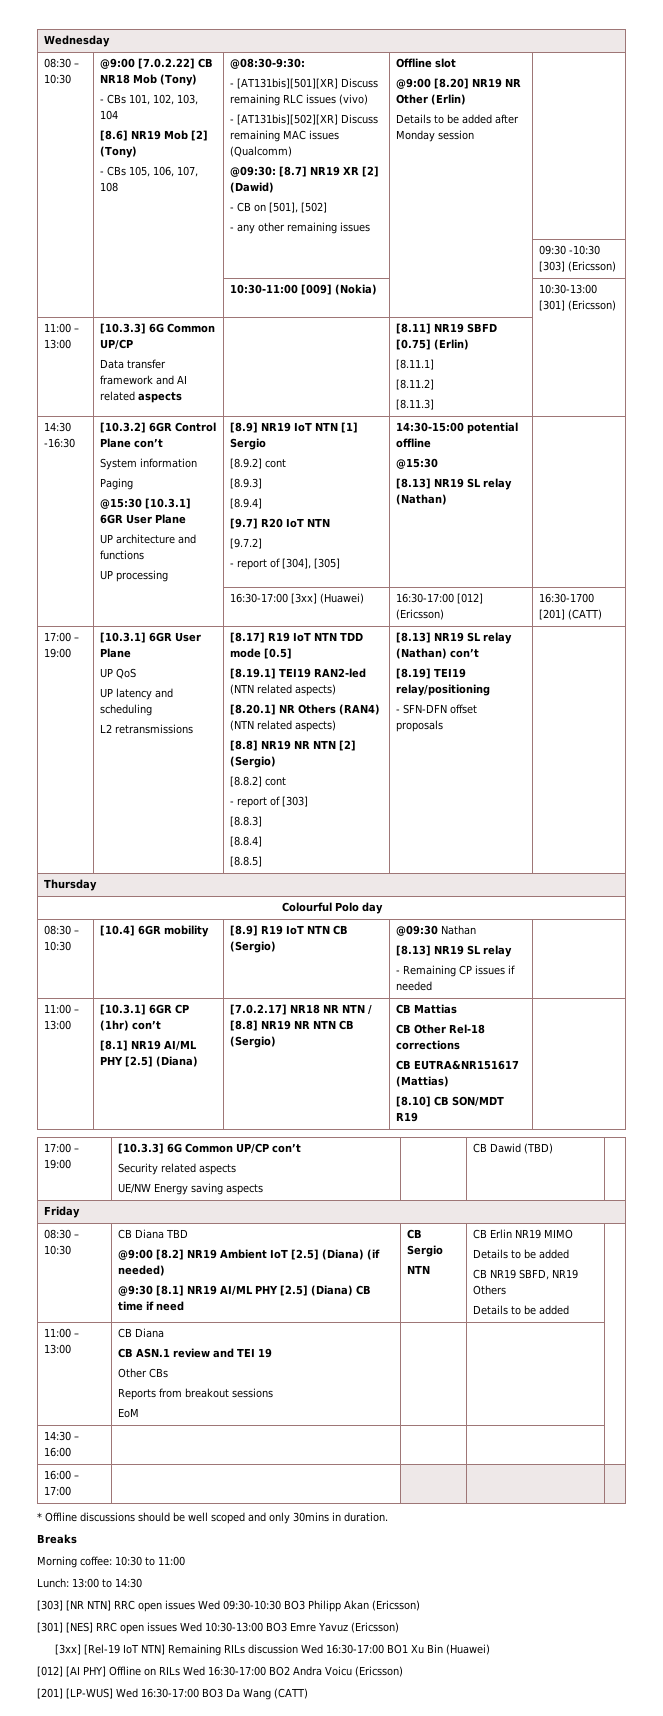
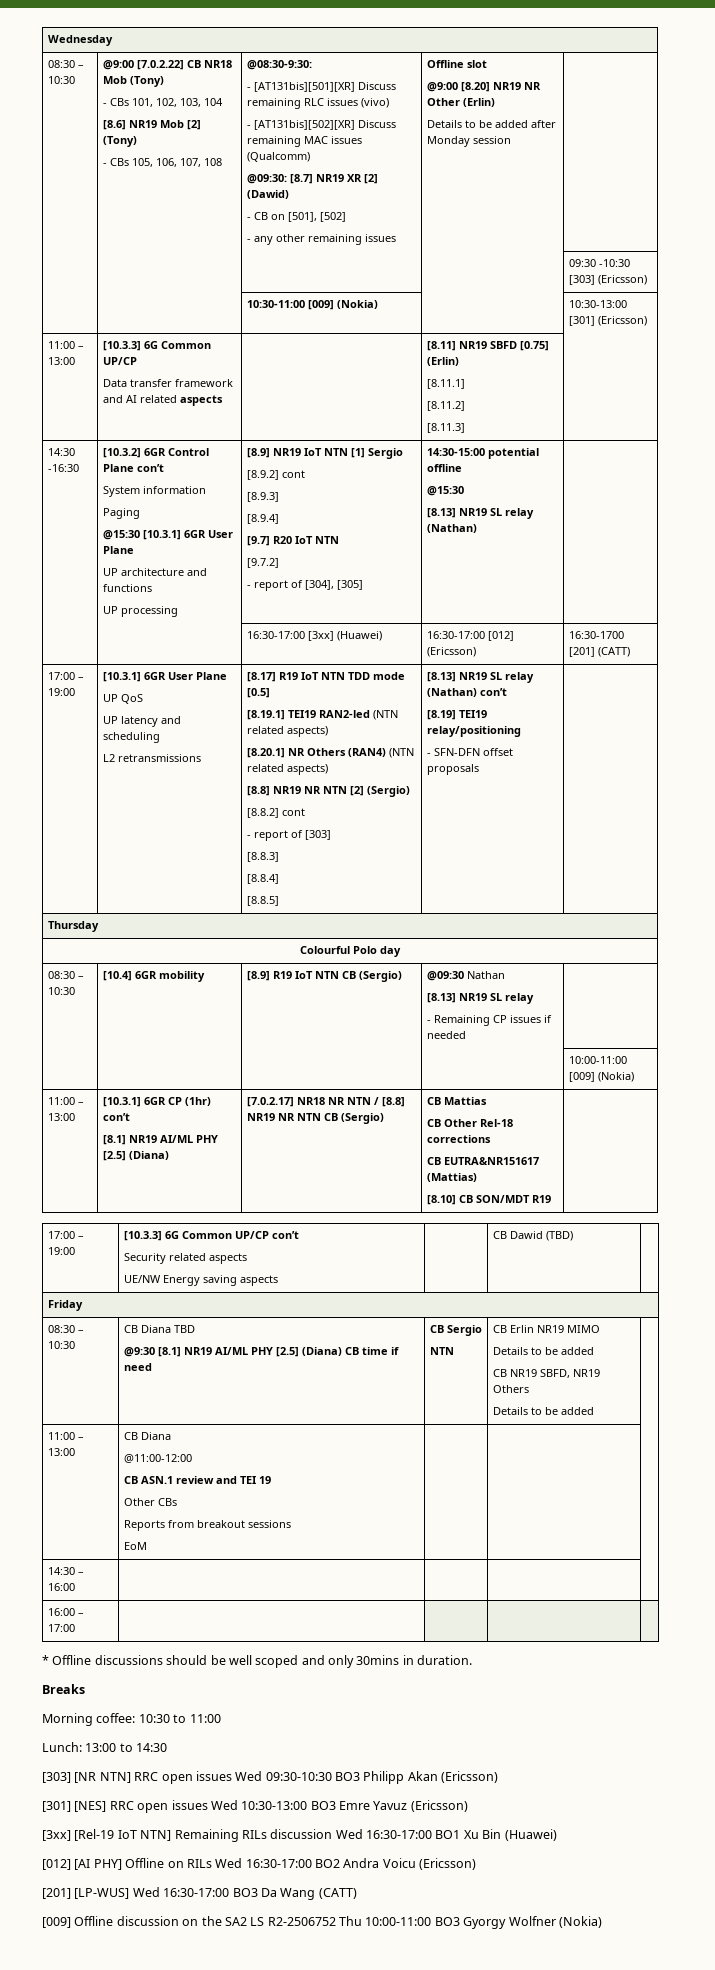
+ | | | | 10:00-11:00 [009] (Nokia)
- @9:00 [8.2] NR19 Ambient IoT [2.5] (Diana) (if needed)
  11:00 – 13:00 | CB Diana
+ @11:00-12:00
+ [009] Offline discussion on the SA2 LS R2-2506752 Thu 10:00-11:00 BO3 Gyorgy Wolfner (Nokia)

